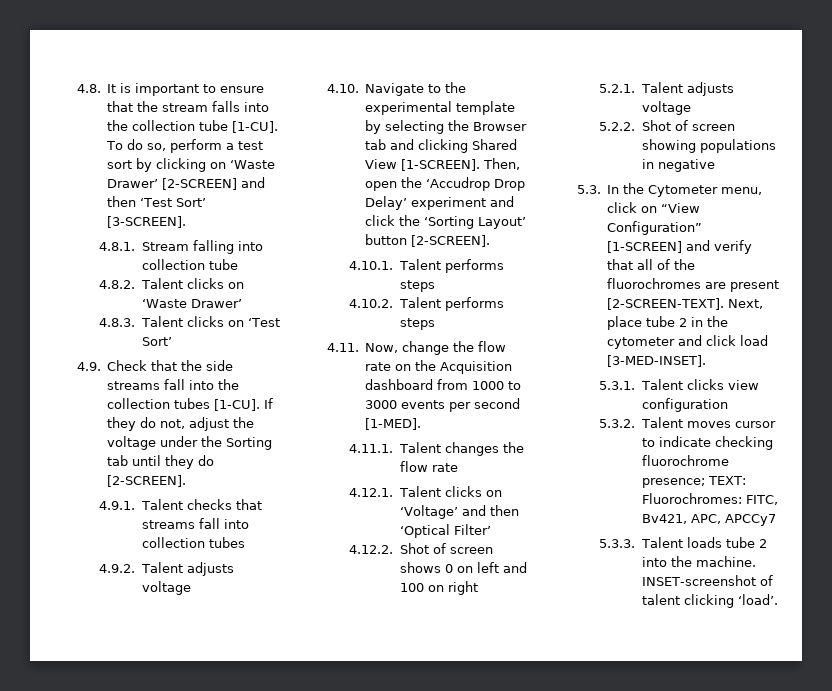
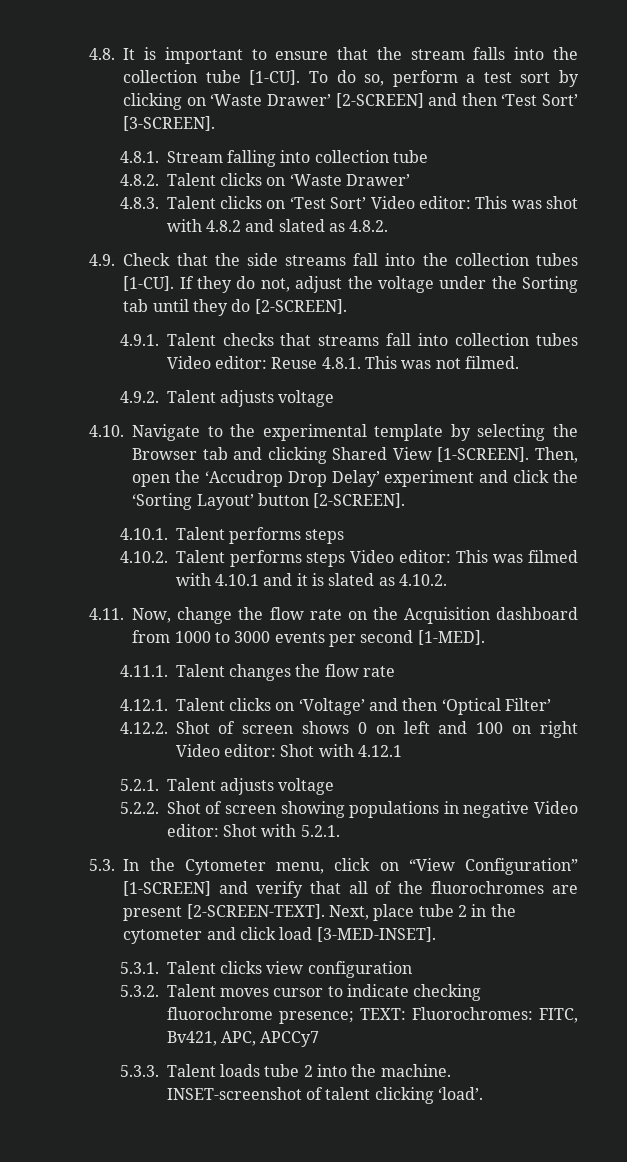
- 4.8.3. Talent clicks on ‘Test Sort’
+ 4.8.3. Talent clicks on ‘Test Sort’ Video editor: This was shot with 4.8.2 and slated as 4.8.2.
- 4.9.1. Talent checks that streams fall into collection tubes
+ 4.9.1. Talent checks that streams fall into collection tubes Video editor: Reuse 4.8.1. This was not filmed.
- 4.10.2. Talent performs steps
+ 4.10.2. Talent performs steps Video editor: This was filmed with 4.10.1 and it is slated as 4.10.2.
- 4.12.2. Shot of screen shows 0 on left and 100 on right
+ 4.12.2. Shot of screen shows 0 on left and 100 on right Video editor: Shot with 4.12.1
- 5.2.2. Shot of screen showing populations in negative
+ 5.2.2. Shot of screen showing populations in negative Video editor: Shot with 5.2.1.

